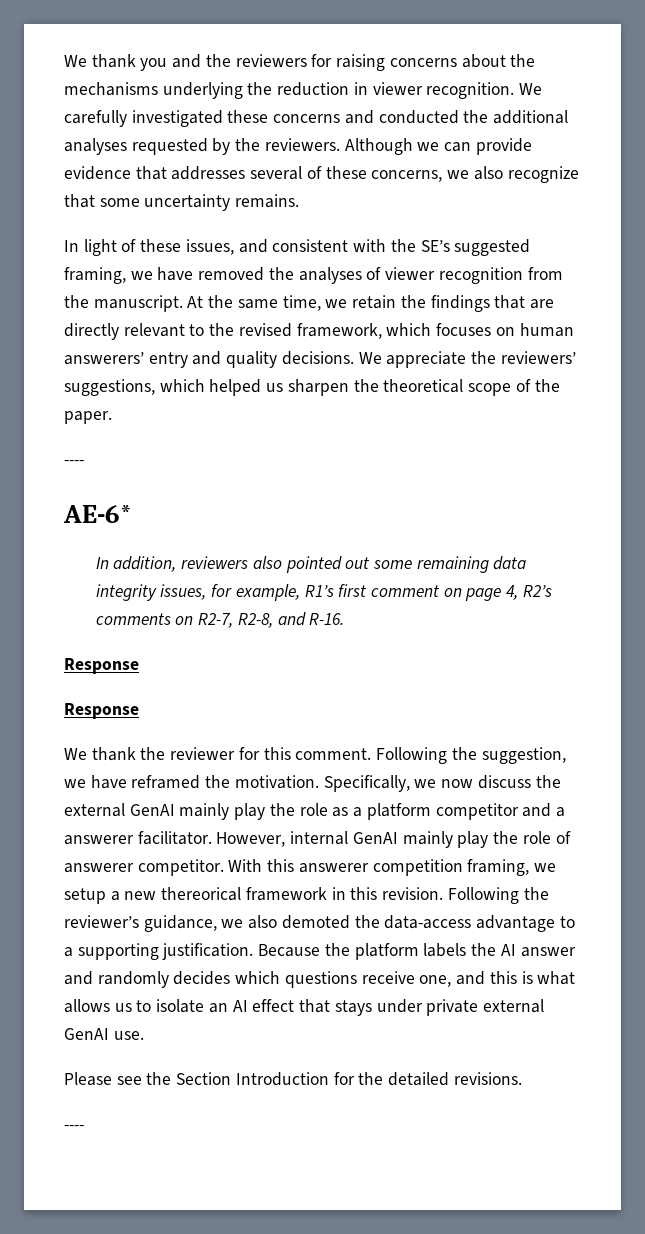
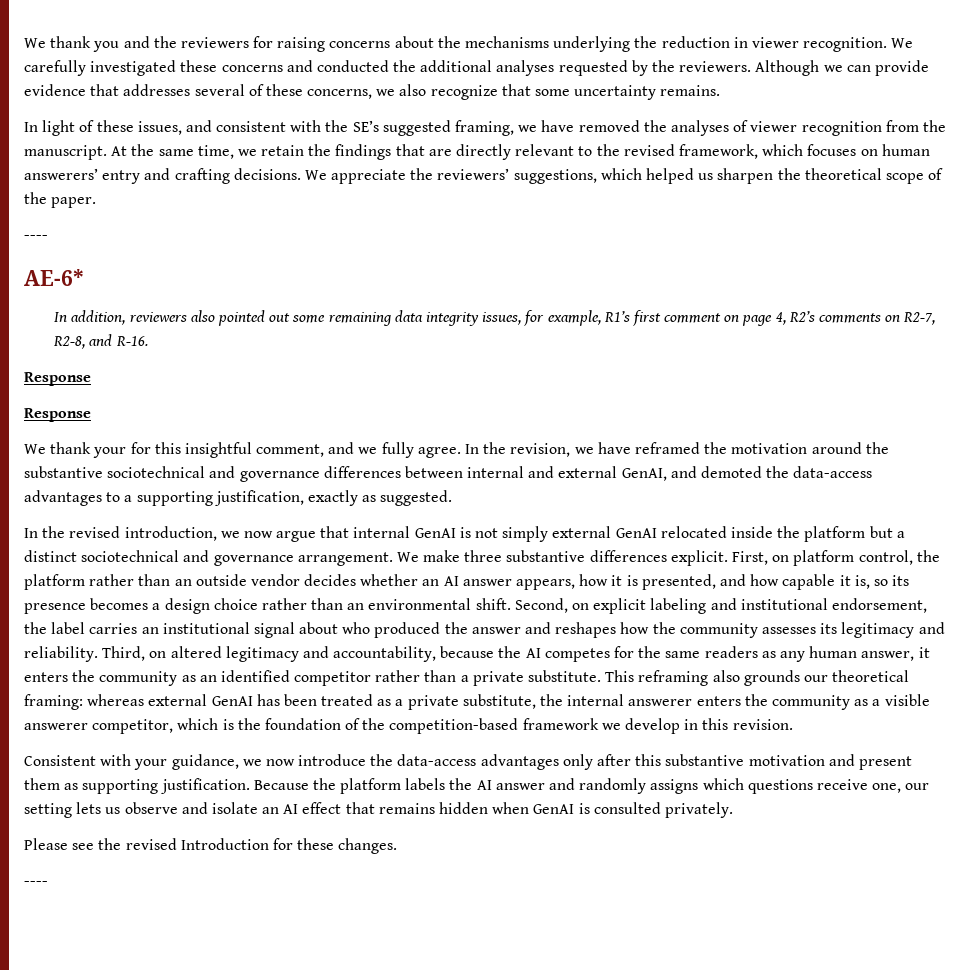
- At the same time, we retain the findings that are directly relevant to the revised framework, which focuses on human answerers’ entry and quality decisions.
+ At the same time, we retain the findings that are directly relevant to the revised framework, which focuses on human answerers’ entry and crafting decisions.
- We thank the reviewer for this comment. Following the suggestion, we have reframed the motivation. Specifically, we now discuss the external GenAI mainly play the role as a platform competitor and a answerer facilitator. However, internal GenAI mainly play the role of answerer competitor. With this answerer competition framing, we setup a new thereorical framework in this revision. Following the reviewer’s guidance, we also demoted the data-access advantage to a supporting justification.
+ We thank your for this insightful comment, and we fully agree. In the revision, we have reframed the motivation around the substantive sociotechnical and governance differences between internal and external GenAI, and demoted the data-access advantages to a supporting justification, exactly as suggested.
+ In the revised introduction, we now argue that internal GenAI is not simply external GenAI relocated inside the platform but a distinct sociotechnical and governance arrangement. We make three substantive differences explicit. First, on platform control, the platform rather than an outside vendor decides whether an AI answer appears, how it is presented, and how capable it is, so its presence becomes a design choice rather than an environmental shift. Second, on explicit labeling and institutional endorsement, the label carries an institutional signal about who produced the answer and reshapes how the community assesses its legitimacy and reliability. Third, on altered legitimacy and accountability, because the AI competes for the same readers as any human answer, it enters the community as an identified competitor rather than a private substitute. This reframing also grounds our theoretical framing: whereas external GenAI has been treated as a private substitute, the internal answerer enters the community as a visible answerer competitor, which is the foundation of the competition-based framework we develop in this revision.
+ Consistent with your guidance, we now introduce the data-access advantages only after this substantive motivation and present them as supporting justification.
- Because the platform labels the AI answer and randomly decides which questions receive one, and this is what allows us to isolate an AI effect that stays under private external GenAI use.
+ Because the platform labels the AI answer and randomly assigns which questions receive one, our setting lets us observe and isolate an AI effect that remains hidden when GenAI is consulted privately.
- Please see the Section Introduction for the detailed revisions.
+ Please see the revised Introduction for these changes.

